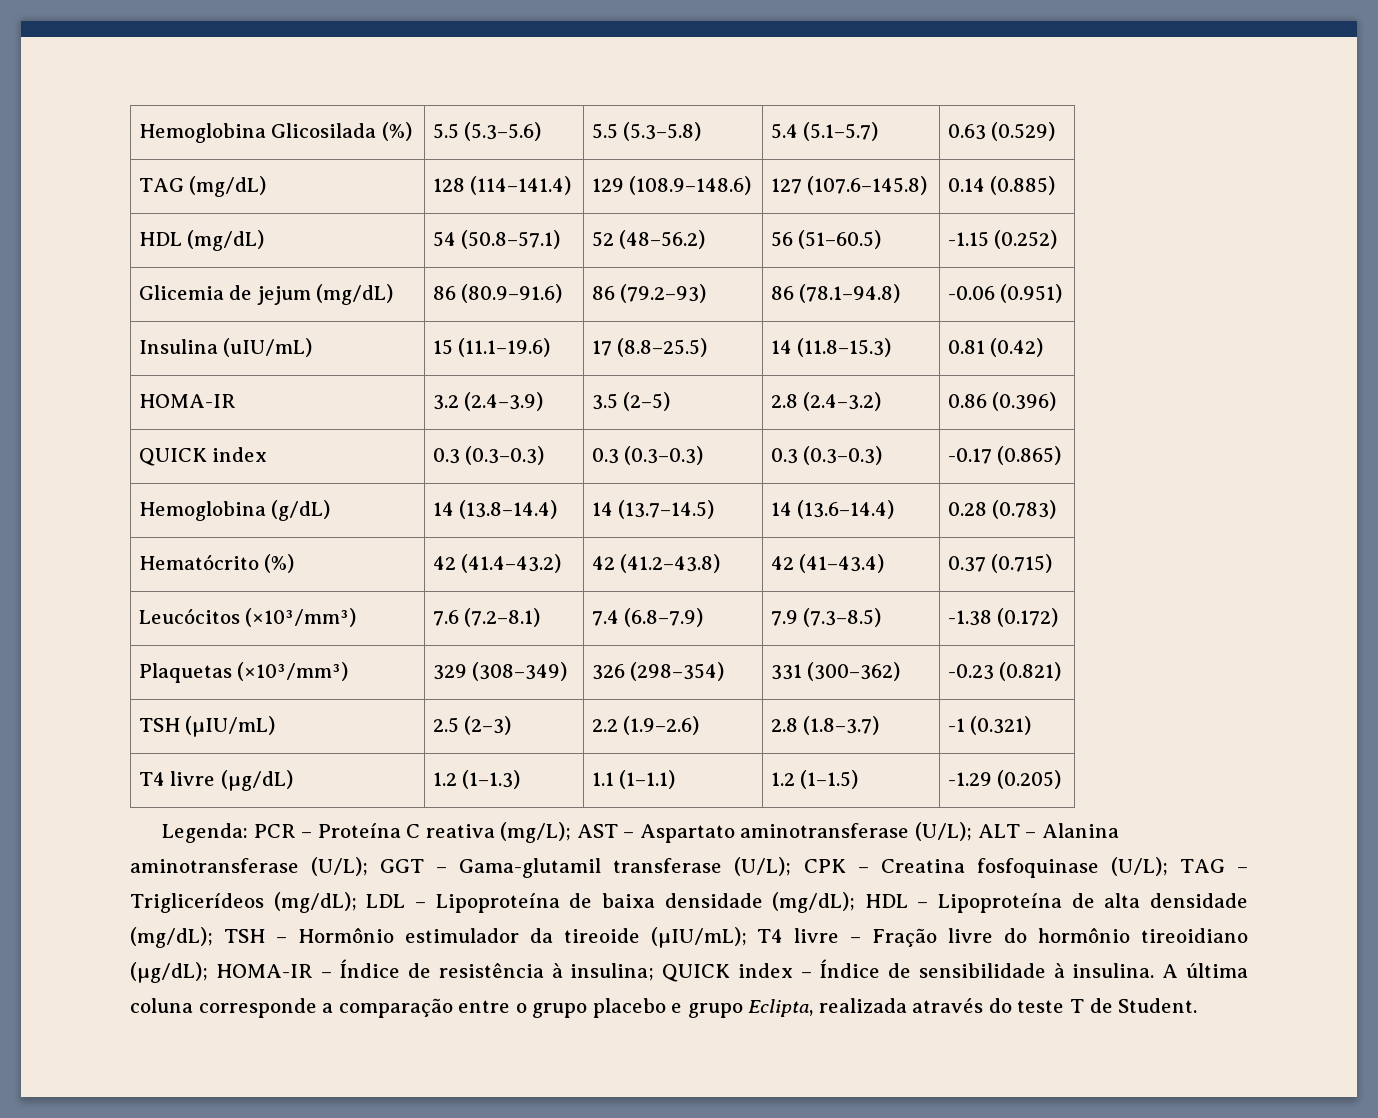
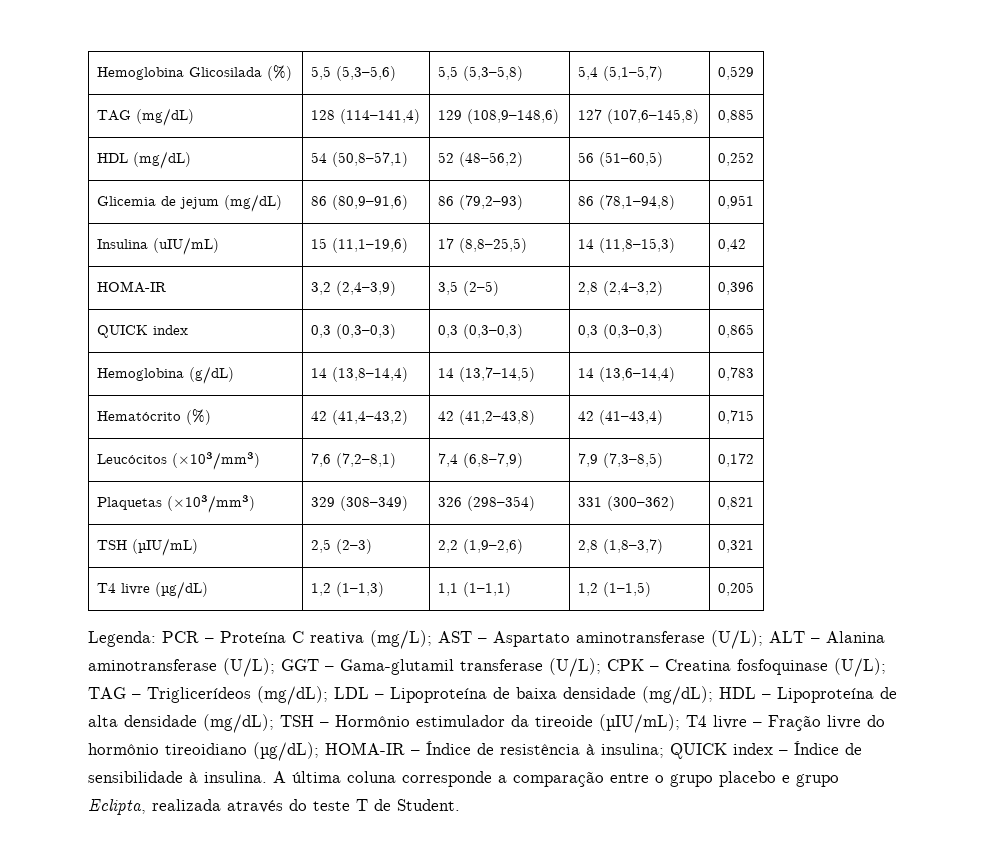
- Hemoglobina Glicosilada (%) | 5.5 (5.3–5.6) | 5.5 (5.3–5.8) | 5.4 (5.1–5.7) | 0.63 (0.529)
+ Hemoglobina Glicosilada (%) | 5,5 (5,3–5,6) | 5,5 (5,3–5,8) | 5,4 (5,1–5,7) | 0,529
- TAG (mg/dL) | 128 (114–141.4) | 129 (108.9–148.6) | 127 (107.6–145.8) | 0.14 (0.885)
+ TAG (mg/dL) | 128 (114–141,4) | 129 (108,9–148,6) | 127 (107,6–145,8) | 0,885
- HDL (mg/dL) | 54 (50.8–57.1) | 52 (48–56.2) | 56 (51–60.5) | -1.15 (0.252)
+ HDL (mg/dL) | 54 (50,8–57,1) | 52 (48–56,2) | 56 (51–60,5) | 0,252
- Glicemia de jejum (mg/dL) | 86 (80.9–91.6) | 86 (79.2–93) | 86 (78.1–94.8) | -0.06 (0.951)
+ Glicemia de jejum (mg/dL) | 86 (80,9–91,6) | 86 (79,2–93) | 86 (78,1–94,8) | 0,951
- Insulina (uIU/mL) | 15 (11.1–19.6) | 17 (8.8–25.5) | 14 (11.8–15.3) | 0.81 (0.42)
- HOMA-IR | 3.2 (2.4–3.9) | 3.5 (2–5) | 2.8 (2.4–3.2) | 0.86 (0.396)
- QUICK index | 0.3 (0.3–0.3) | 0.3 (0.3–0.3) | 0.3 (0.3–0.3) | -0.17 (0.865)
+ Insulina (uIU/mL) | 15 (11,1–19,6) | 17 (8,8–25,5) | 14 (11,8–15,3) | 0,42
+ HOMA-IR | 3,2 (2,4–3,9) | 3,5 (2–5) | 2,8 (2,4–3,2) | 0,396
+ QUICK index | 0,3 (0,3–0,3) | 0,3 (0,3–0,3) | 0,3 (0,3–0,3) | 0,865
- Hemoglobina (g/dL) | 14 (13.8–14.4) | 14 (13.7–14.5) | 14 (13.6–14.4) | 0.28 (0.783)
+ Hemoglobina (g/dL) | 14 (13,8–14,4) | 14 (13,7–14,5) | 14 (13,6–14,4) | 0,783
- Hematócrito (%) | 42 (41.4–43.2) | 42 (41.2–43.8) | 42 (41–43.4) | 0.37 (0.715)
+ Hematócrito (%) | 42 (41,4–43,2) | 42 (41,2–43,8) | 42 (41–43,4) | 0,715
- Leucócitos (×10³/mm³) | 7.6 (7.2–8.1) | 7.4 (6.8–7.9) | 7.9 (7.3–8.5) | -1.38 (0.172)
+ Leucócitos (×10³/mm³) | 7,6 (7,2–8,1) | 7,4 (6,8–7,9) | 7,9 (7,3–8,5) | 0,172
- Plaquetas (×10³/mm³) | 329 (308–349) | 326 (298–354) | 331 (300–362) | -0.23 (0.821)
+ Plaquetas (×10³/mm³) | 329 (308–349) | 326 (298–354) | 331 (300–362) | 0,821
- TSH (µIU/mL) | 2.5 (2–3) | 2.2 (1.9–2.6) | 2.8 (1.8–3.7) | -1 (0.321)
- T4 livre (µg/dL) | 1.2 (1–1.3) | 1.1 (1–1.1) | 1.2 (1–1.5) | -1.29 (0.205)
+ TSH (µIU/mL) | 2,5 (2–3) | 2,2 (1,9–2,6) | 2,8 (1,8–3,7) | 0,321
+ T4 livre (µg/dL) | 1,2 (1–1,3) | 1,1 (1–1,1) | 1,2 (1–1,5) | 0,205

